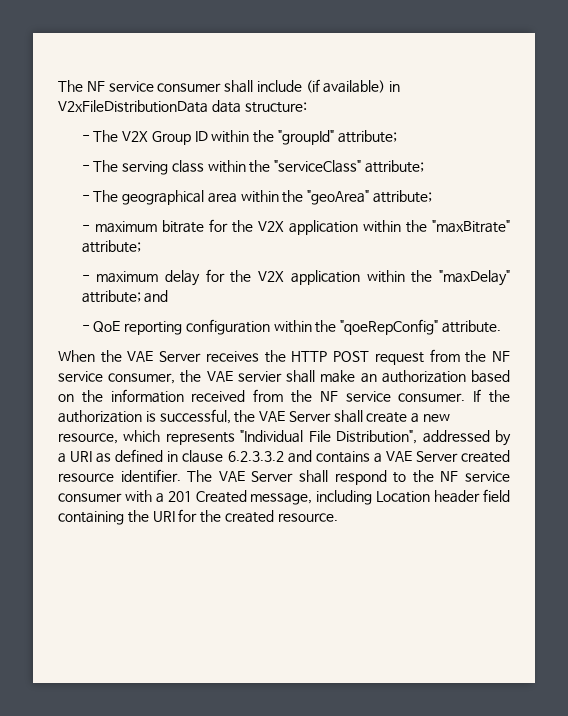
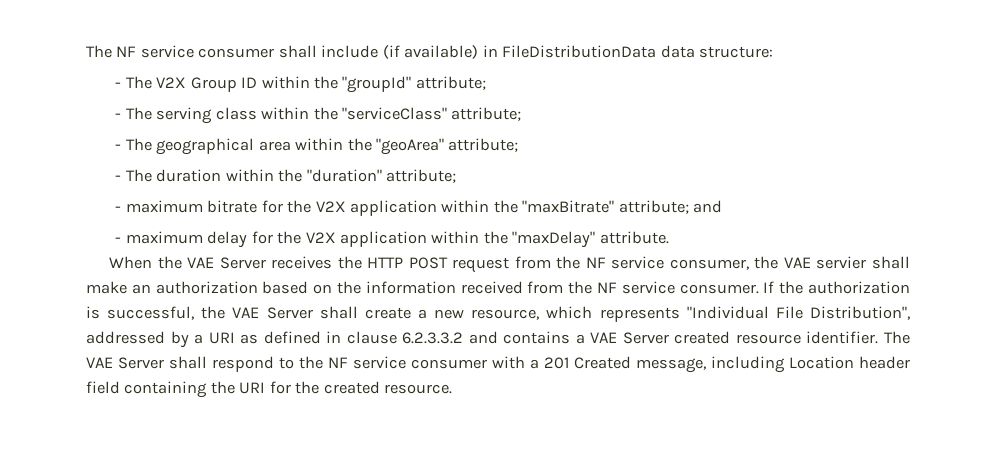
- The NF service consumer shall include (if available) in V2xFileDistributionData data structure:
+ The NF service consumer shall include (if available) in FileDistributionData data structure:
+ - The duration within the "duration" attribute;
- - maximum bitrate for the V2X application within the "maxBitrate" attribute;
+ - maximum bitrate for the V2X application within the "maxBitrate" attribute; and
- - maximum delay for the V2X application within the "maxDelay" attribute; and
- - QoE reporting configuration within the "qoeRepConfig" attribute.
+ - maximum delay for the V2X application within the "maxDelay" attribute.

